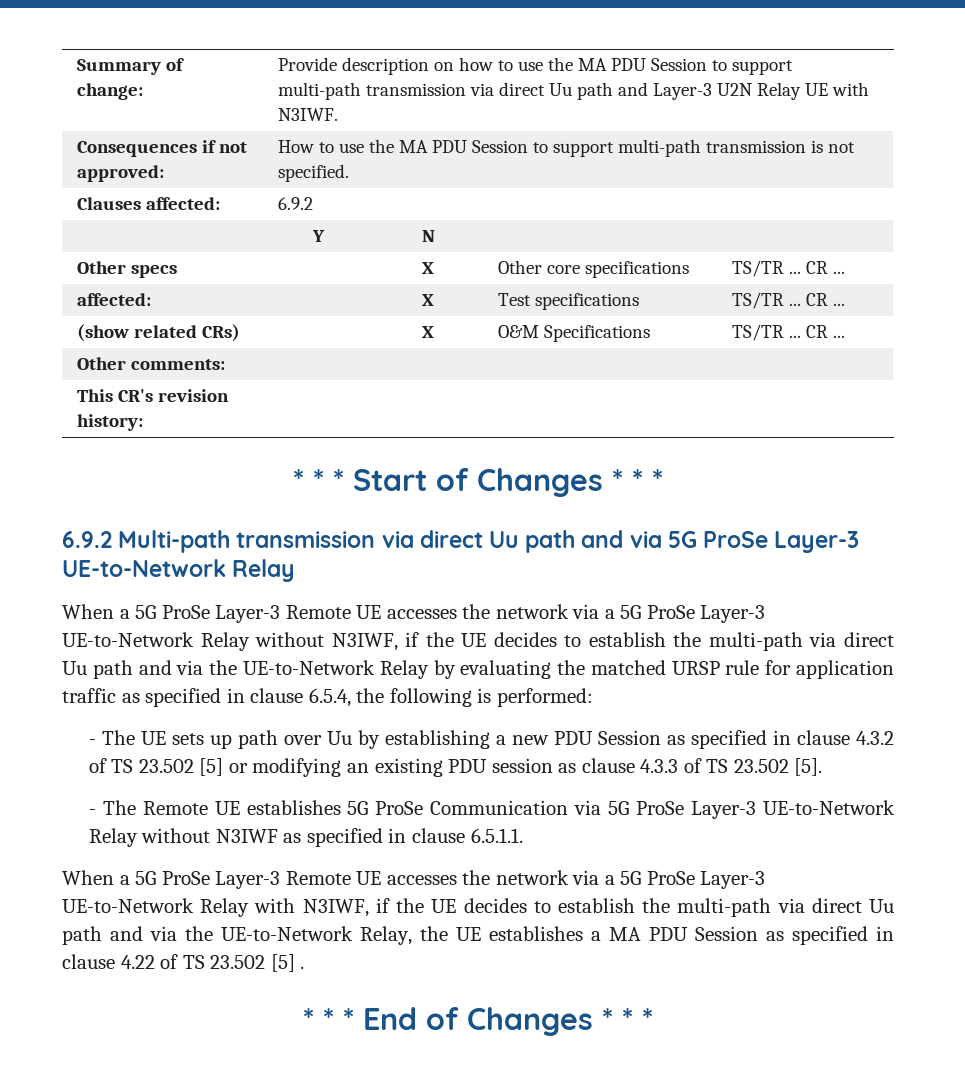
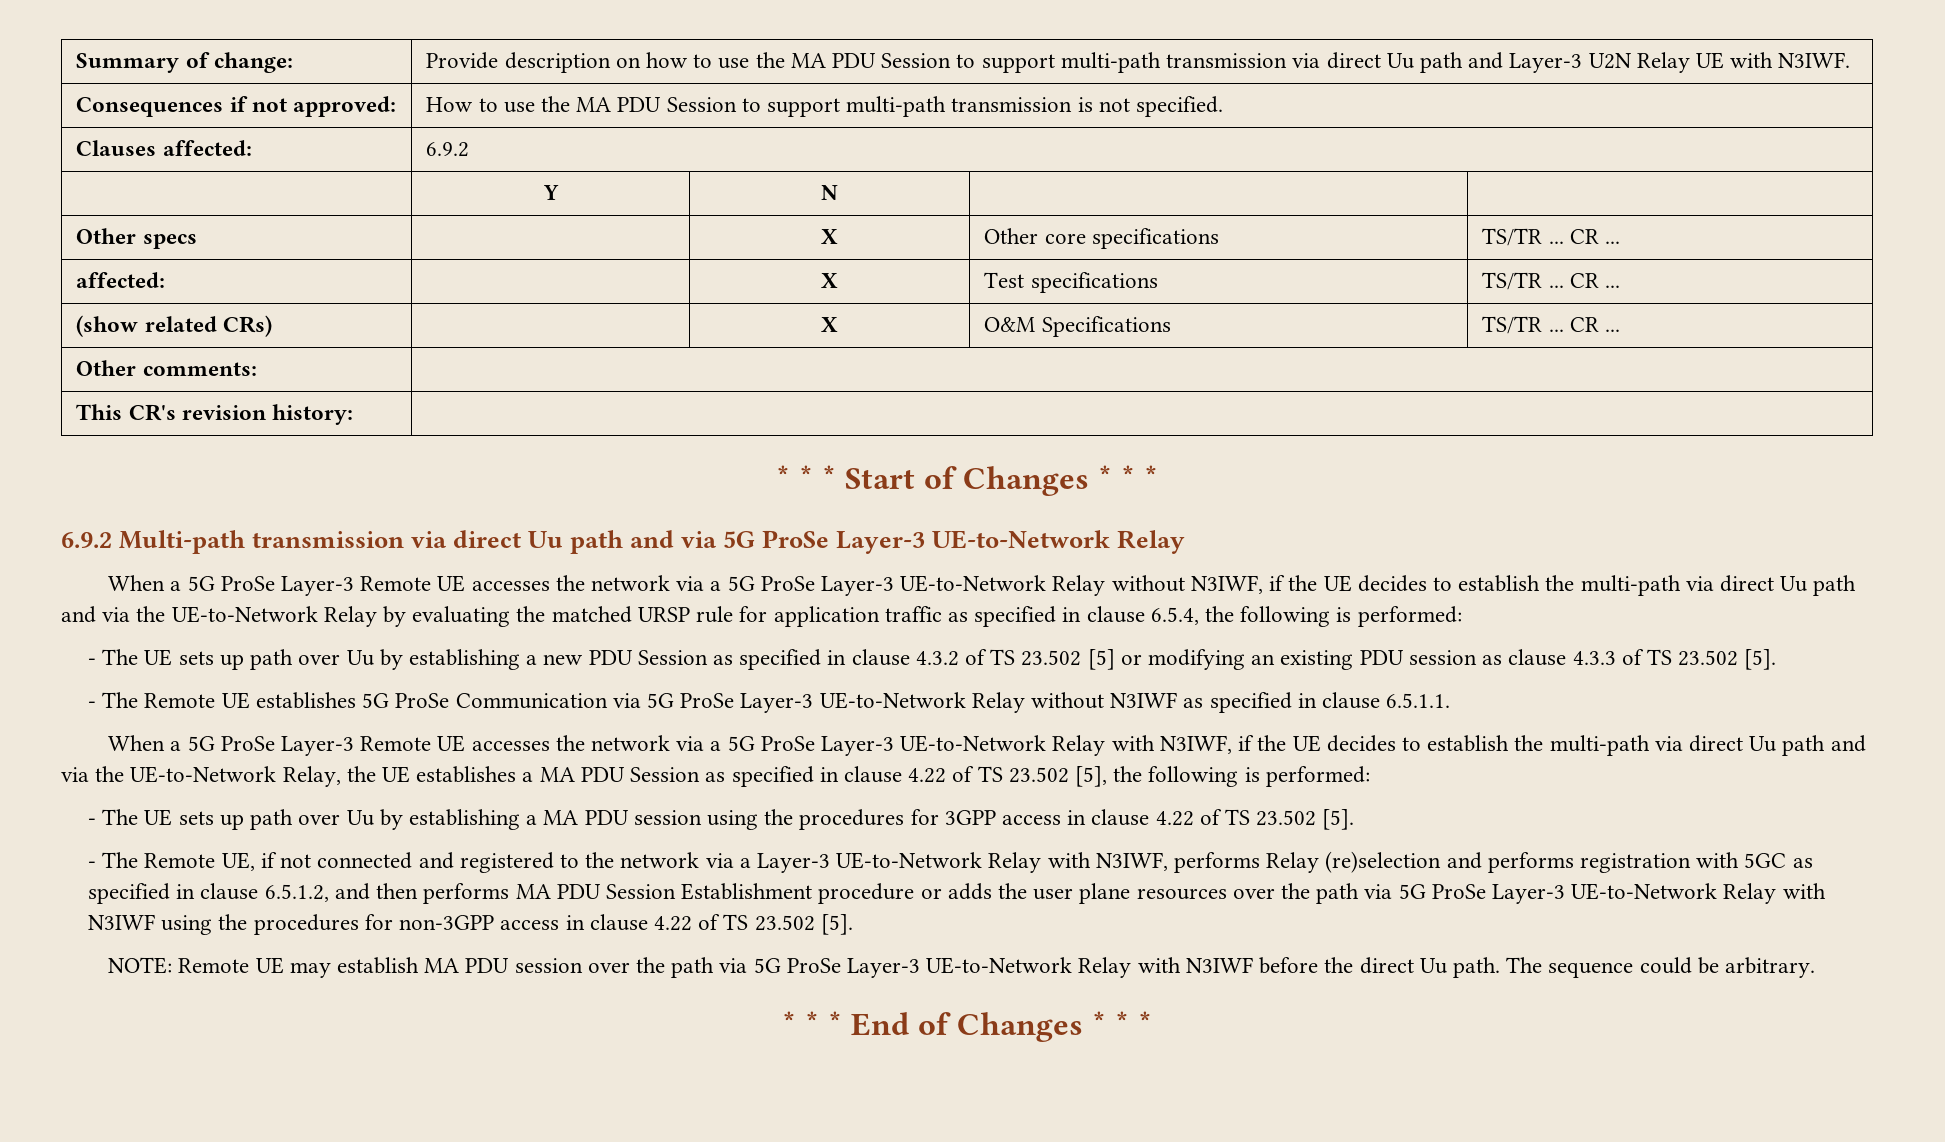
- When a 5G ProSe Layer-3 Remote UE accesses the network via a 5G ProSe Layer-3 UE-to-Network Relay with N3IWF, if the UE decides to establish the multi-path via direct Uu path and via the UE-to-Network Relay, the UE establishes a MA PDU Session as specified in clause 4.22 of TS 23.502 [5] .
+ When a 5G ProSe Layer-3 Remote UE accesses the network via a 5G ProSe Layer-3 UE-to-Network Relay with N3IWF, if the UE decides to establish the multi-path via direct Uu path and via the UE-to-Network Relay, the UE establishes a MA PDU Session as specified in clause 4.22 of TS 23.502 [5], the following is performed:
+ - The UE sets up path over Uu by establishing a MA PDU session using the procedures for 3GPP access in clause 4.22 of TS 23.502 [5].
+ - The Remote UE, if not connected and registered to the network via a Layer-3 UE-to-Network Relay with N3IWF, performs Relay (re)selection and performs registration with 5GC as specified in clause 6.5.1.2, and then performs MA PDU Session Establishment procedure or adds the user plane resources over the path via 5G ProSe Layer-3 UE-to-Network Relay with N3IWF using the procedures for non-3GPP access in clause 4.22 of TS 23.502 [5].
+ NOTE: Remote UE may establish MA PDU session over the path via 5G ProSe Layer-3 UE-to-Network Relay with N3IWF before the direct Uu path. The sequence could be arbitrary.

